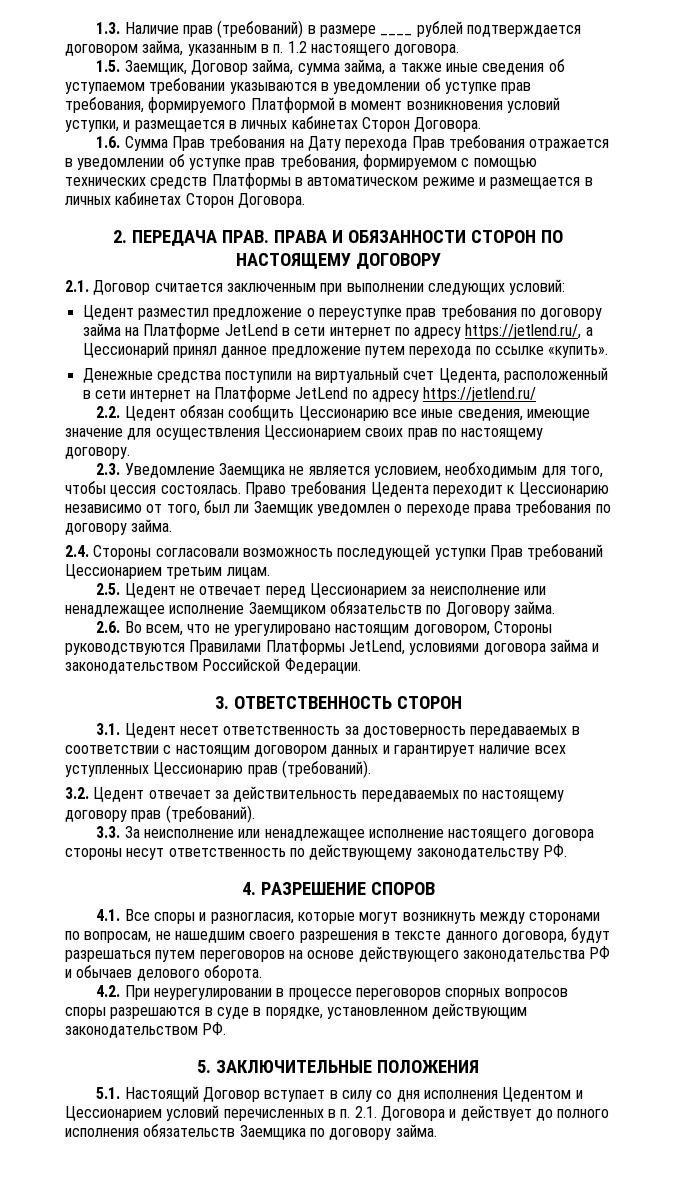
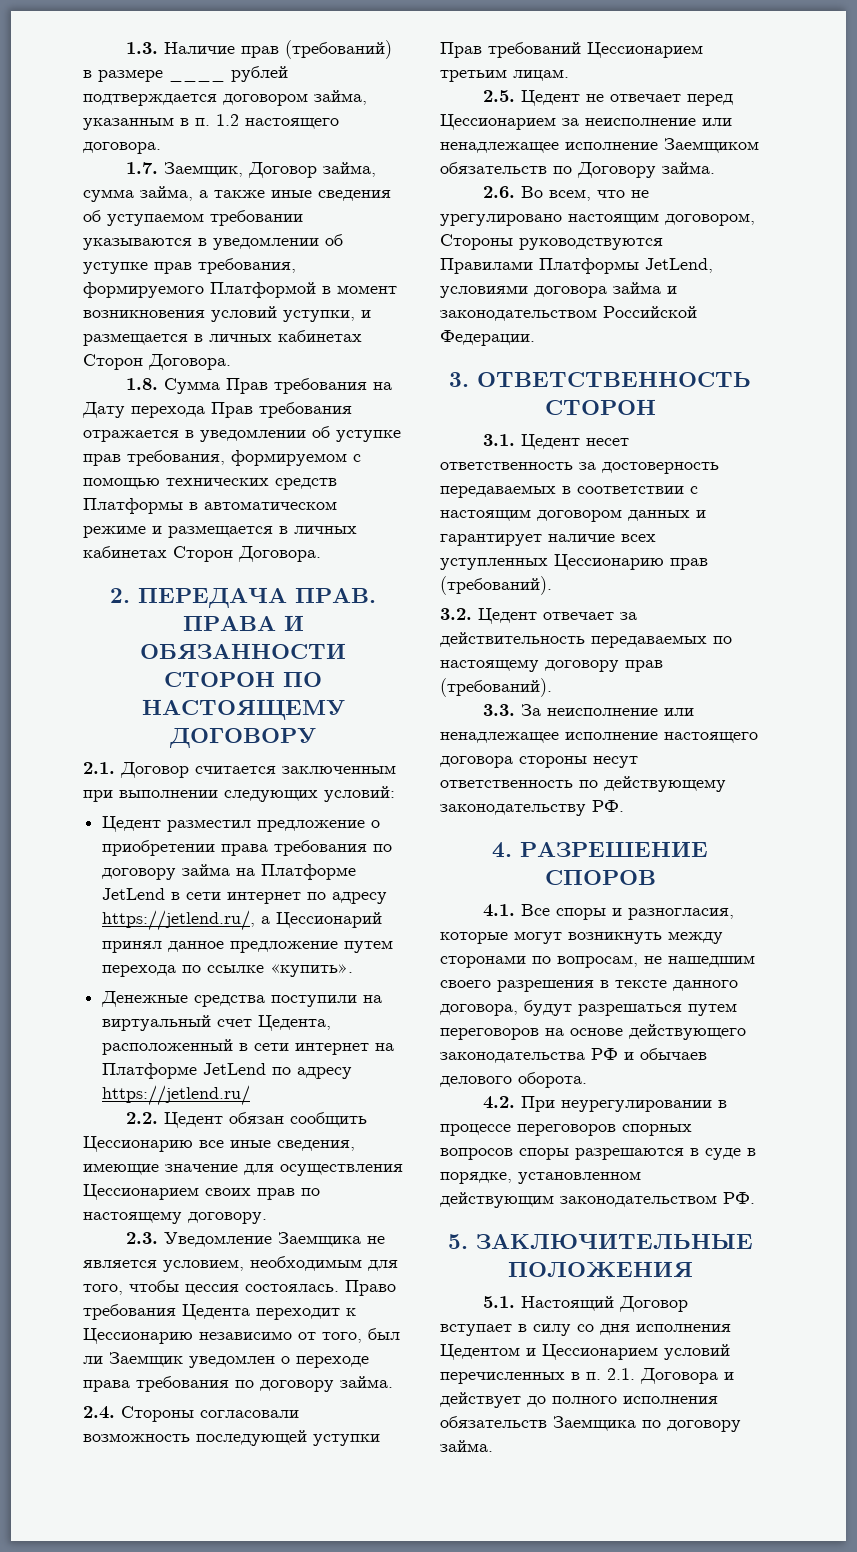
- 1.5. Заемщик, Договор займа, сумма займа, а также иные сведения об уступаемом требовании указываются в уведомлении об уступке прав требования, формируемого Платформой в момент возникновения условий уступки, и размещается в личных кабинетах Сторон Договора.
+ 1.7. Заемщик, Договор займа, сумма займа, а также иные сведения об уступаемом требовании указываются в уведомлении об уступке прав требования, формируемого Платформой в момент возникновения условий уступки, и размещается в личных кабинетах Сторон Договора.
- 1.6. Сумма Прав требования на Дату перехода Прав требования отражается в уведомлении об уступке прав требования, формируемом с помощью технических средств Платформы в автоматическом режиме и размещается в личных кабинетах Сторон Договора.
+ 1.8. Сумма Прав требования на Дату перехода Прав требования отражается в уведомлении об уступке прав требования, формируемом с помощью технических средств Платформы в автоматическом режиме и размещается в личных кабинетах Сторон Договора.
- Цедент разместил предложение о переуступке прав требования по договору займа на Платформе JetLend в сети интернет по адресу https://jetlend.ru/, а Цессионарий принял данное предложение путем перехода по ссылке «купить».
+ Цедент разместил предложение о приобретении права требования по договору займа на Платформе JetLend в сети интернет по адресу https://jetlend.ru/, а Цессионарий принял данное предложение путем перехода по ссылке «купить».

